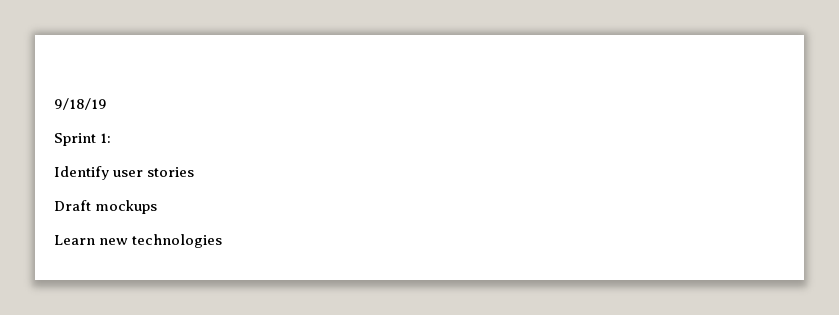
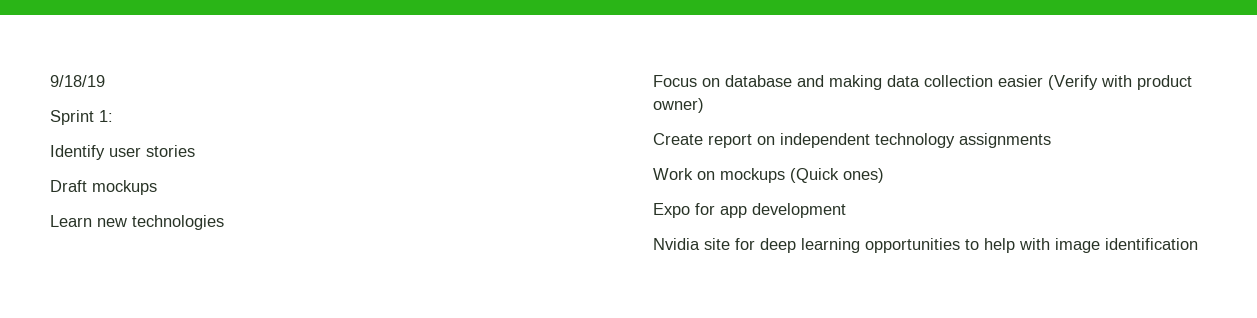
+ Focus on database and making data collection easier (Verify with product owner)
+ Create report on independent technology assignments
+ Work on mockups (Quick ones)
+ Expo for app development
+ Nvidia site for deep learning opportunities to help with image identification

